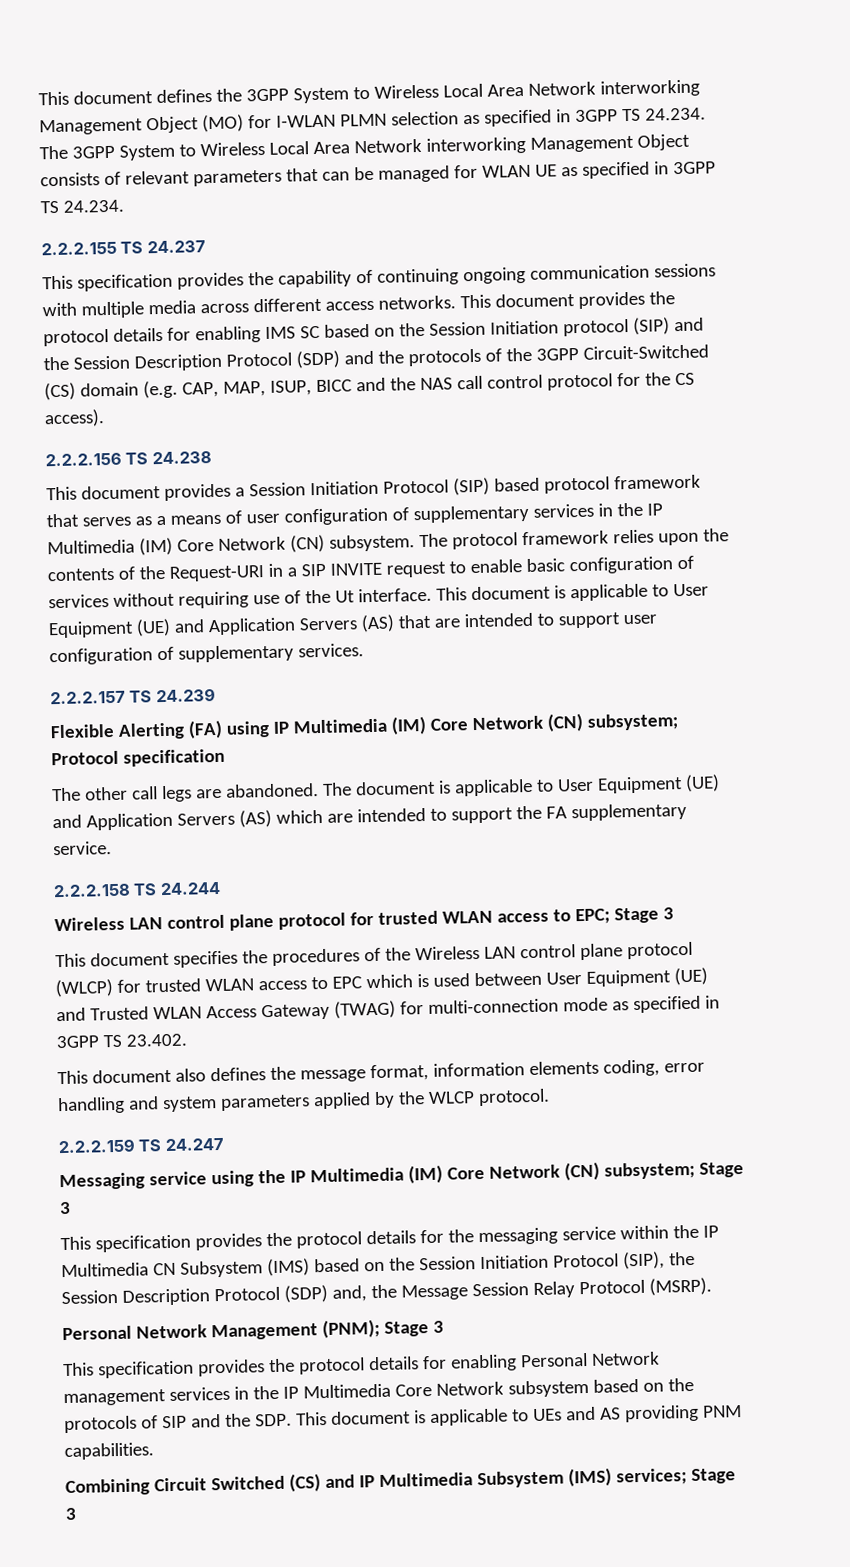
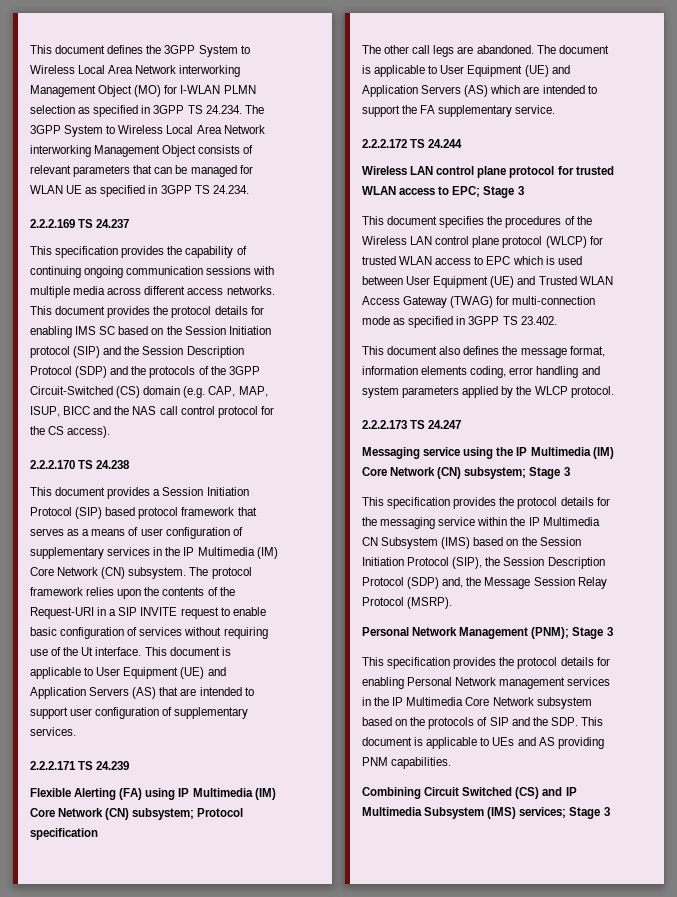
- 2.2.2.155 TS 24.237
+ 2.2.2.169 TS 24.237
- 2.2.2.156 TS 24.238
+ 2.2.2.170 TS 24.238
- 2.2.2.157 TS 24.239
+ 2.2.2.171 TS 24.239
- 2.2.2.158 TS 24.244
+ 2.2.2.172 TS 24.244
- 2.2.2.159 TS 24.247
+ 2.2.2.173 TS 24.247

